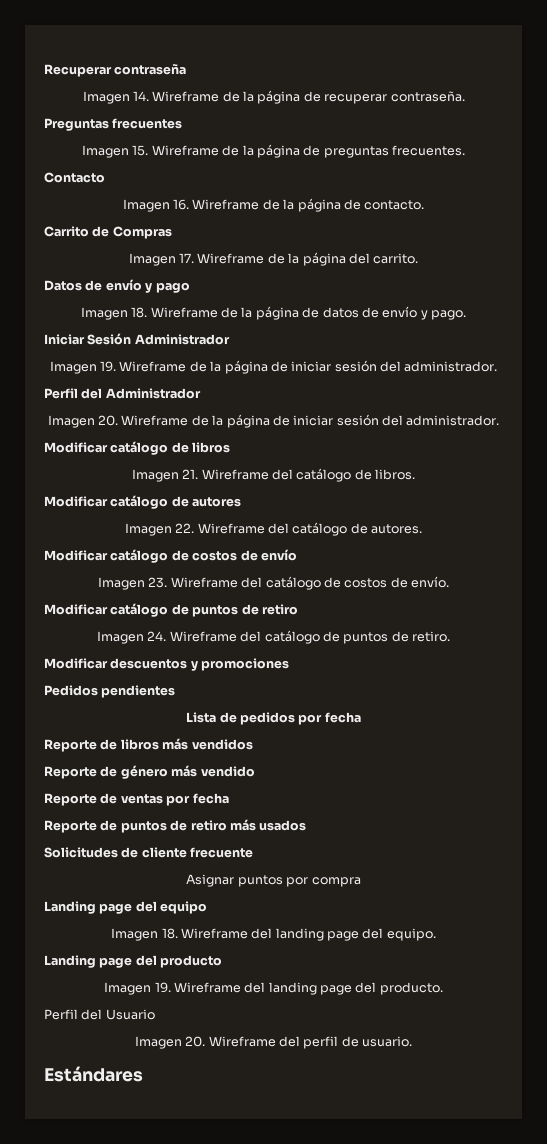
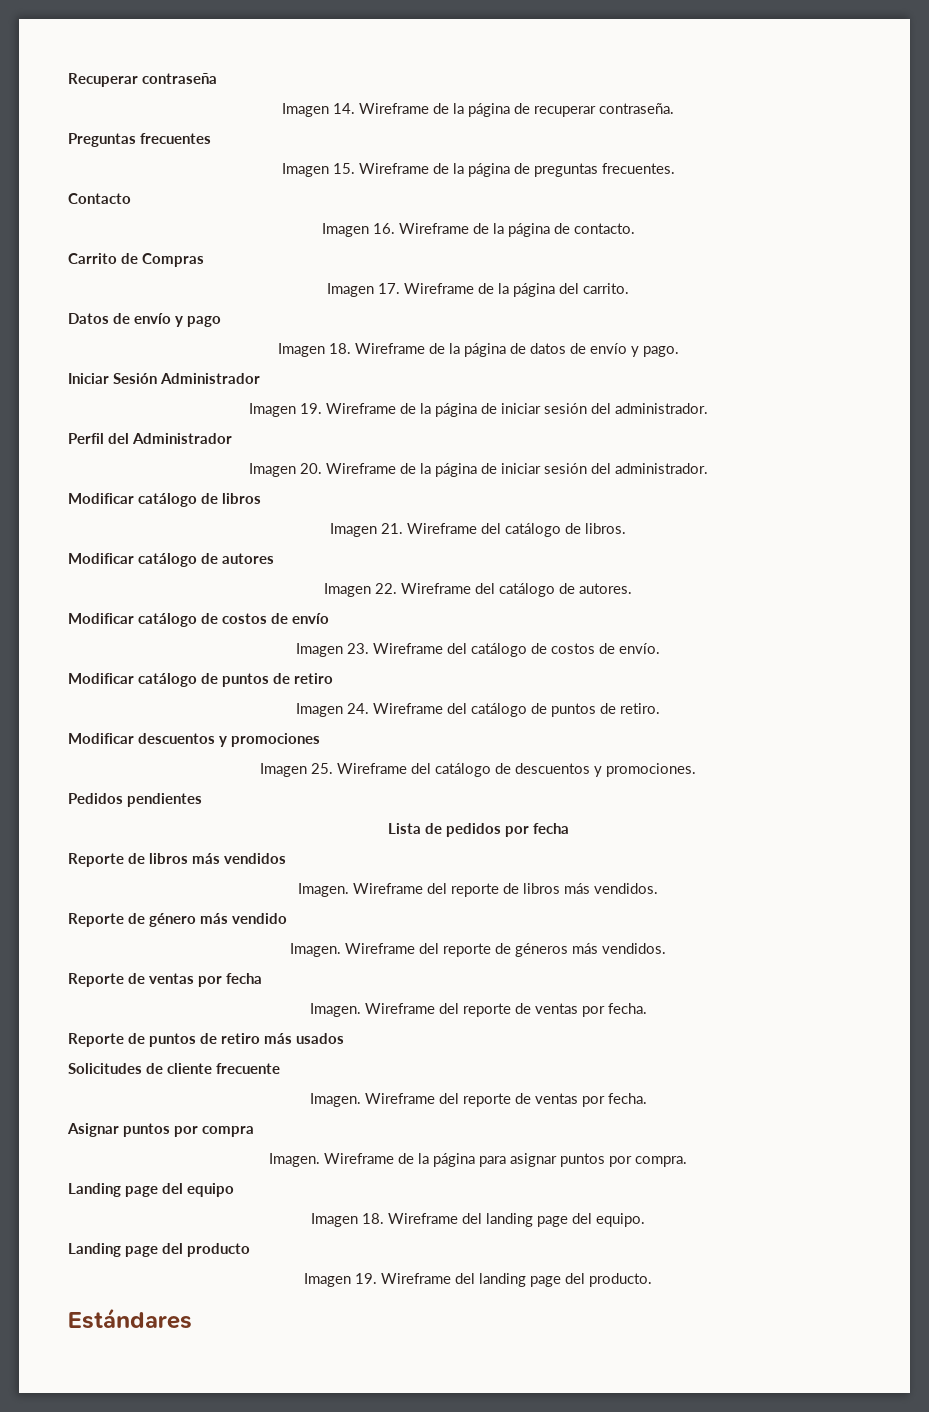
+ Imagen 25. Wireframe del catálogo de descuentos y promociones.
+ Imagen. Wireframe del reporte de libros más vendidos.
+ Imagen. Wireframe del reporte de géneros más vendidos.
  Reporte de ventas por fecha
+ Imagen. Wireframe del reporte de ventas por fecha.
  Solicitudes de cliente frecuente
+ Imagen. Wireframe del reporte de ventas por fecha.
  Asignar puntos por compra
+ Imagen. Wireframe de la página para asignar puntos por compra.
- Perfil del Usuario
- Imagen 20. Wireframe del perfil de usuario.

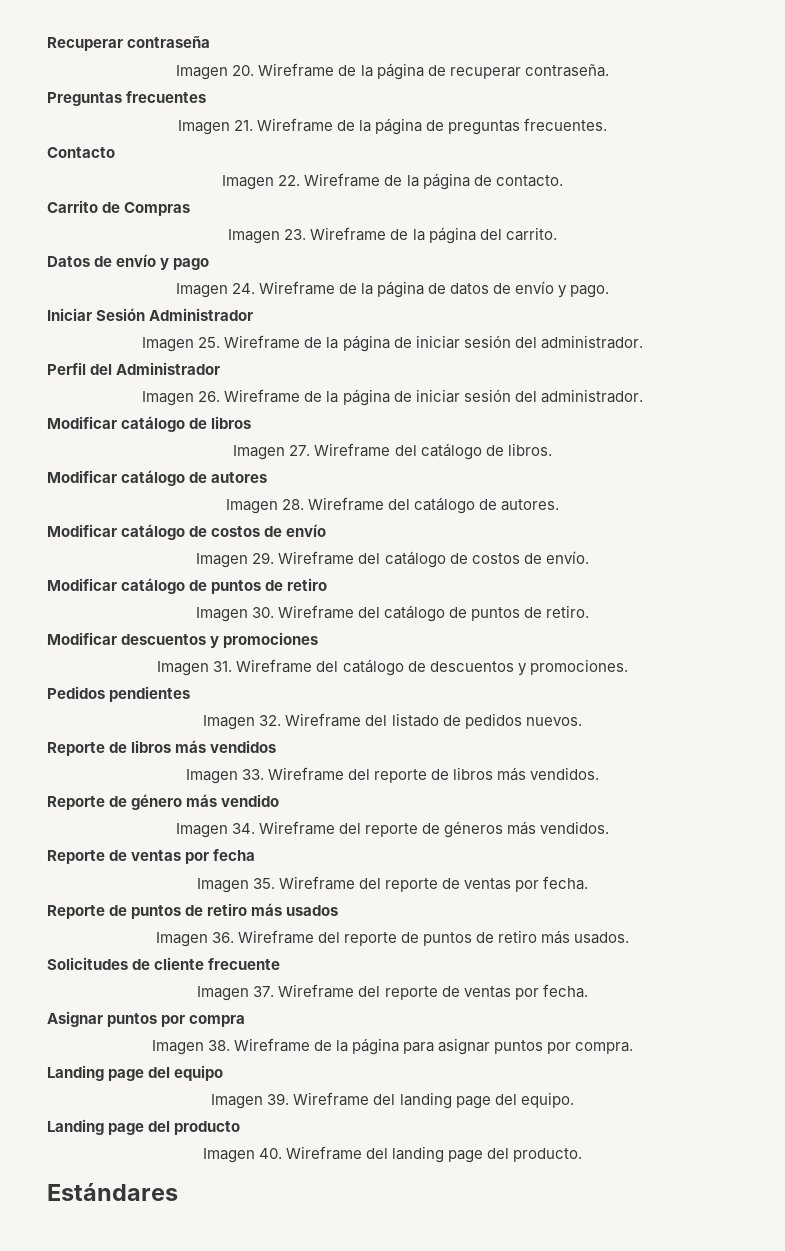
- Imagen 14. Wireframe de la página de recuperar contraseña.
+ Imagen 20. Wireframe de la página de recuperar contraseña.
- Imagen 15. Wireframe de la página de preguntas frecuentes.
+ Imagen 21. Wireframe de la página de preguntas frecuentes.
- Imagen 16. Wireframe de la página de contacto.
+ Imagen 22. Wireframe de la página de contacto.
- Imagen 17. Wireframe de la página del carrito.
+ Imagen 23. Wireframe de la página del carrito.
- Imagen 18. Wireframe de la página de datos de envío y pago.
+ Imagen 24. Wireframe de la página de datos de envío y pago.
- Imagen 19. Wireframe de la página de iniciar sesión del administrador.
+ Imagen 25. Wireframe de la página de iniciar sesión del administrador.
- Imagen 20. Wireframe de la página de iniciar sesión del administrador.
+ Imagen 26. Wireframe de la página de iniciar sesión del administrador.
- Imagen 21. Wireframe del catálogo de libros.
+ Imagen 27. Wireframe del catálogo de libros.
- Imagen 22. Wireframe del catálogo de autores.
+ Imagen 28. Wireframe del catálogo de autores.
- Imagen 23. Wireframe del catálogo de costos de envío.
+ Imagen 29. Wireframe del catálogo de costos de envío.
- Imagen 24. Wireframe del catálogo de puntos de retiro.
+ Imagen 30. Wireframe del catálogo de puntos de retiro.
- Imagen 25. Wireframe del catálogo de descuentos y promociones.
+ Imagen 31. Wireframe del catálogo de descuentos y promociones.
- Lista de pedidos por fecha
+ Imagen 32. Wireframe del listado de pedidos nuevos.
- Imagen. Wireframe del reporte de libros más vendidos.
+ Imagen 33. Wireframe del reporte de libros más vendidos.
- Imagen. Wireframe del reporte de géneros más vendidos.
+ Imagen 34. Wireframe del reporte de géneros más vendidos.
  Reporte de ventas por fecha
- Imagen. Wireframe del reporte de ventas por fecha.
+ Imagen 35. Wireframe del reporte de ventas por fecha.
+ Imagen 36. Wireframe del reporte de puntos de retiro más usados.
  Solicitudes de cliente frecuente
- Imagen. Wireframe del reporte de ventas por fecha.
+ Imagen 37. Wireframe del reporte de ventas por fecha.
- Imagen. Wireframe de la página para asignar puntos por compra.
+ Imagen 38. Wireframe de la página para asignar puntos por compra.
- Imagen 18. Wireframe del landing page del equipo.
+ Imagen 39. Wireframe del landing page del equipo.
- Imagen 19. Wireframe del landing page del producto.
+ Imagen 40. Wireframe del landing page del producto.

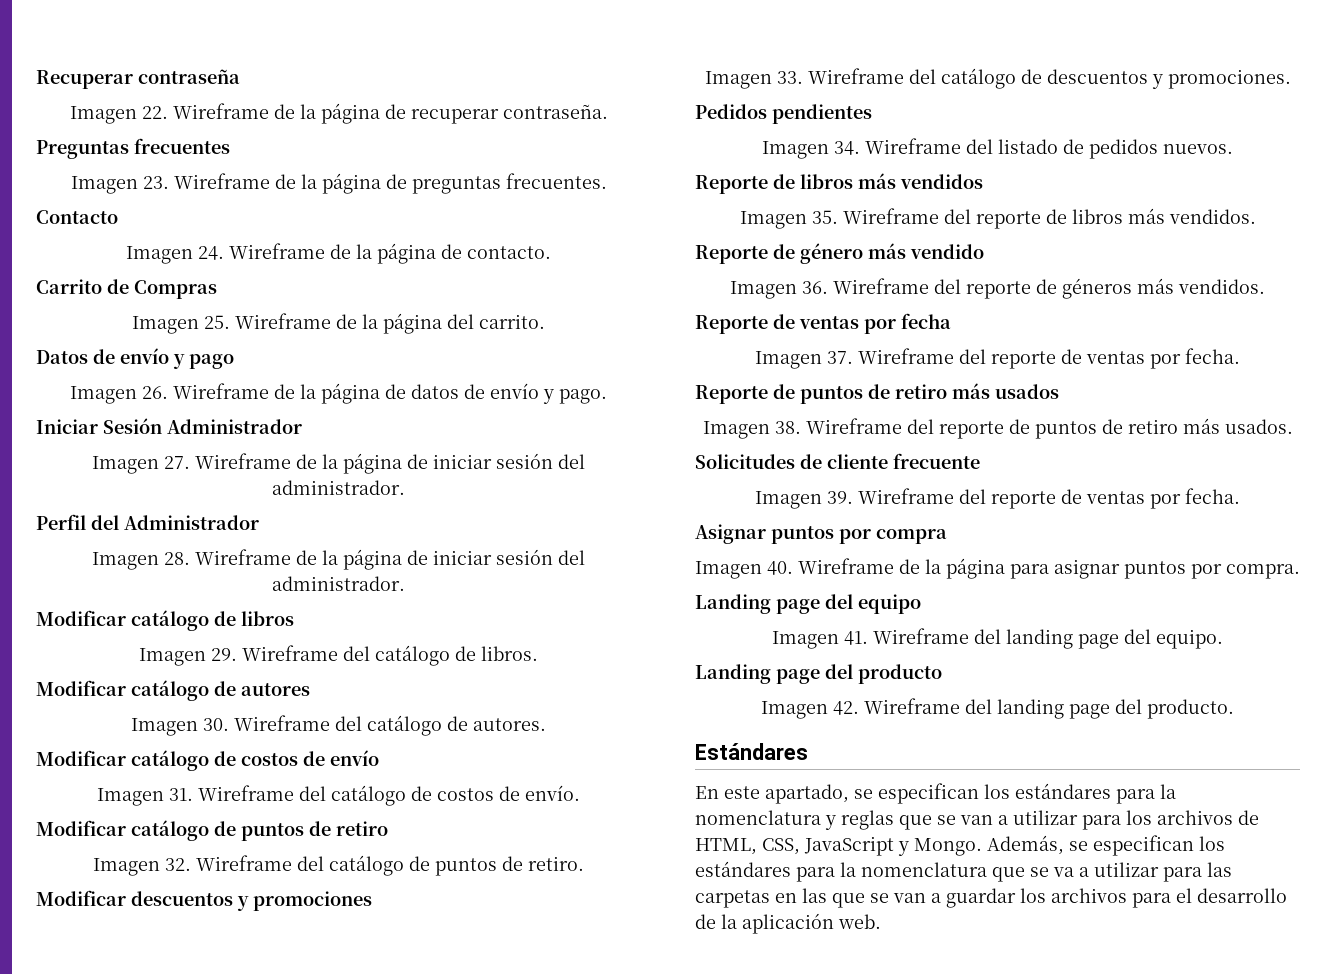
- Imagen 20. Wireframe de la página de recuperar contraseña.
+ Imagen 22. Wireframe de la página de recuperar contraseña.
- Imagen 21. Wireframe de la página de preguntas frecuentes.
+ Imagen 23. Wireframe de la página de preguntas frecuentes.
- Imagen 22. Wireframe de la página de contacto.
+ Imagen 24. Wireframe de la página de contacto.
- Imagen 23. Wireframe de la página del carrito.
+ Imagen 25. Wireframe de la página del carrito.
- Imagen 24. Wireframe de la página de datos de envío y pago.
+ Imagen 26. Wireframe de la página de datos de envío y pago.
- Imagen 25. Wireframe de la página de iniciar sesión del administrador.
+ Imagen 27. Wireframe de la página de iniciar sesión del administrador.
- Imagen 26. Wireframe de la página de iniciar sesión del administrador.
+ Imagen 28. Wireframe de la página de iniciar sesión del administrador.
- Imagen 27. Wireframe del catálogo de libros.
+ Imagen 29. Wireframe del catálogo de libros.
- Imagen 28. Wireframe del catálogo de autores.
+ Imagen 30. Wireframe del catálogo de autores.
- Imagen 29. Wireframe del catálogo de costos de envío.
+ Imagen 31. Wireframe del catálogo de costos de envío.
- Imagen 30. Wireframe del catálogo de puntos de retiro.
+ Imagen 32. Wireframe del catálogo de puntos de retiro.
- Imagen 31. Wireframe del catálogo de descuentos y promociones.
+ Imagen 33. Wireframe del catálogo de descuentos y promociones.
- Imagen 32. Wireframe del listado de pedidos nuevos.
+ Imagen 34. Wireframe del listado de pedidos nuevos.
- Imagen 33. Wireframe del reporte de libros más vendidos.
+ Imagen 35. Wireframe del reporte de libros más vendidos.
- Imagen 34. Wireframe del reporte de géneros más vendidos.
+ Imagen 36. Wireframe del reporte de géneros más vendidos.
- Imagen 35. Wireframe del reporte de ventas por fecha.
+ Imagen 37. Wireframe del reporte de ventas por fecha.
- Imagen 36. Wireframe del reporte de puntos de retiro más usados.
+ Imagen 38. Wireframe del reporte de puntos de retiro más usados.
- Imagen 37. Wireframe del reporte de ventas por fecha.
+ Imagen 39. Wireframe del reporte de ventas por fecha.
- Imagen 38. Wireframe de la página para asignar puntos por compra.
+ Imagen 40. Wireframe de la página para asignar puntos por compra.
- Imagen 39. Wireframe del landing page del equipo.
+ Imagen 41. Wireframe del landing page del equipo.
- Imagen 40. Wireframe del landing page del producto.
+ Imagen 42. Wireframe del landing page del producto.
+ En este apartado, se especifican los estándares para la nomenclatura y reglas que se van a utilizar para los archivos de HTML, CSS, JavaScript y Mongo. Además, se especifican los estándares para la nomenclatura que se va a utilizar para las carpetas en las que se van a guardar los archivos para el desarrollo de la aplicación web.

